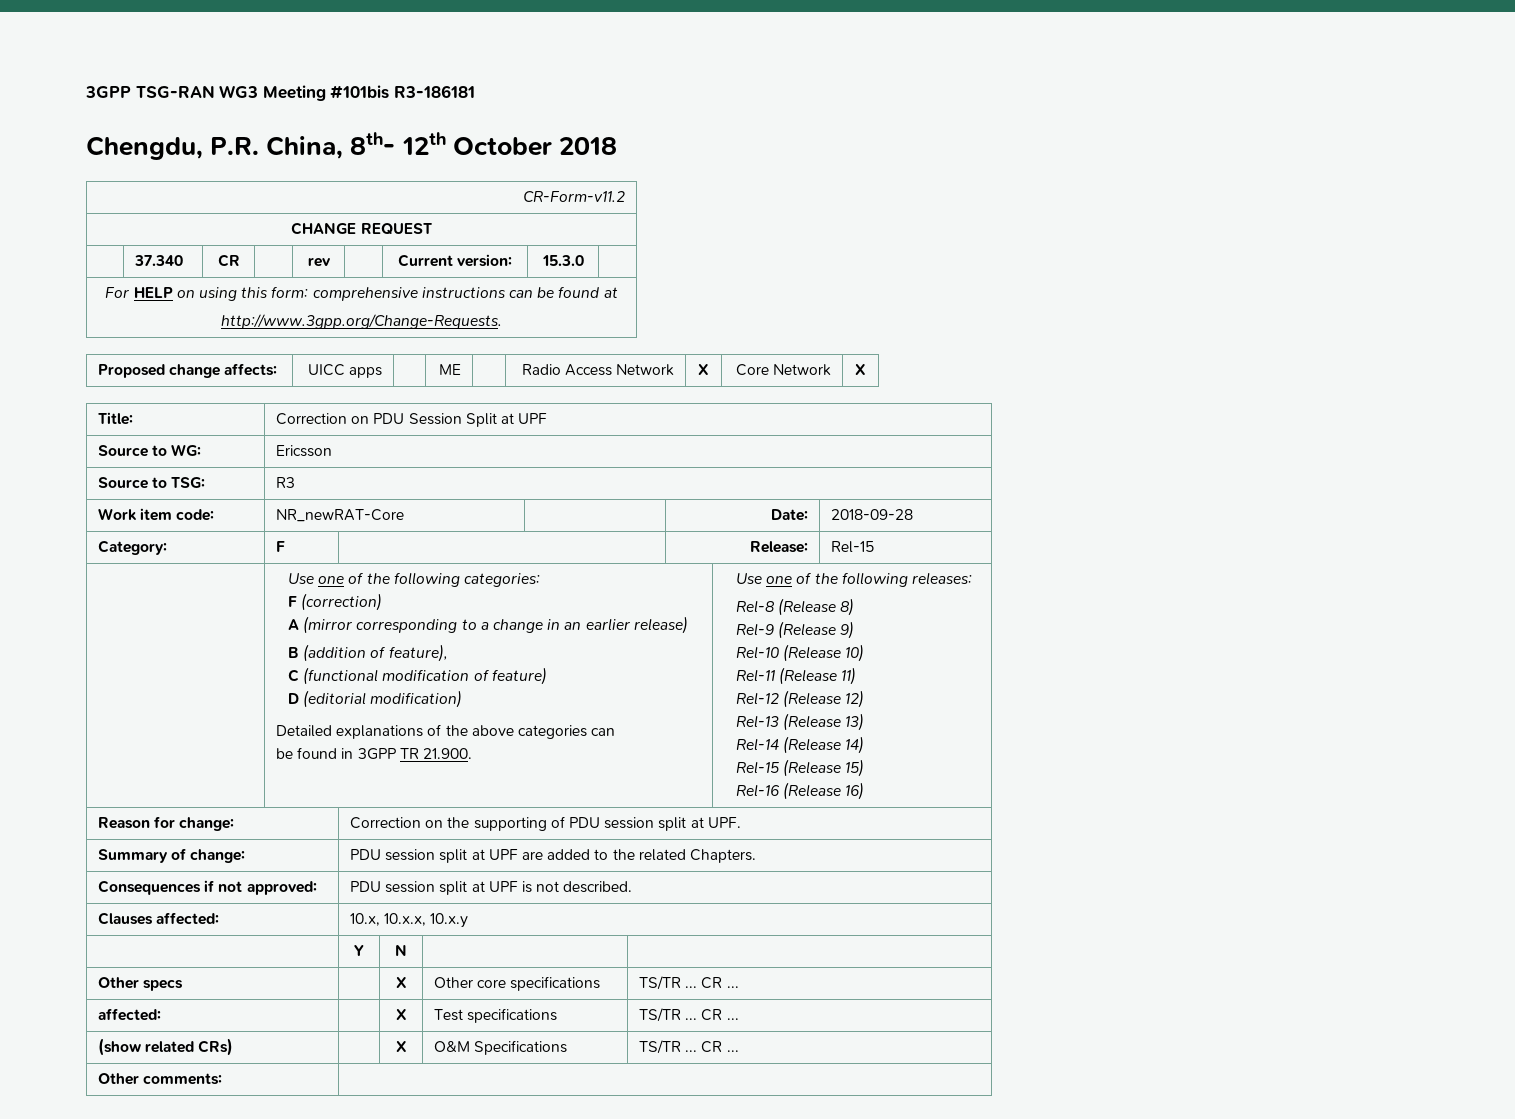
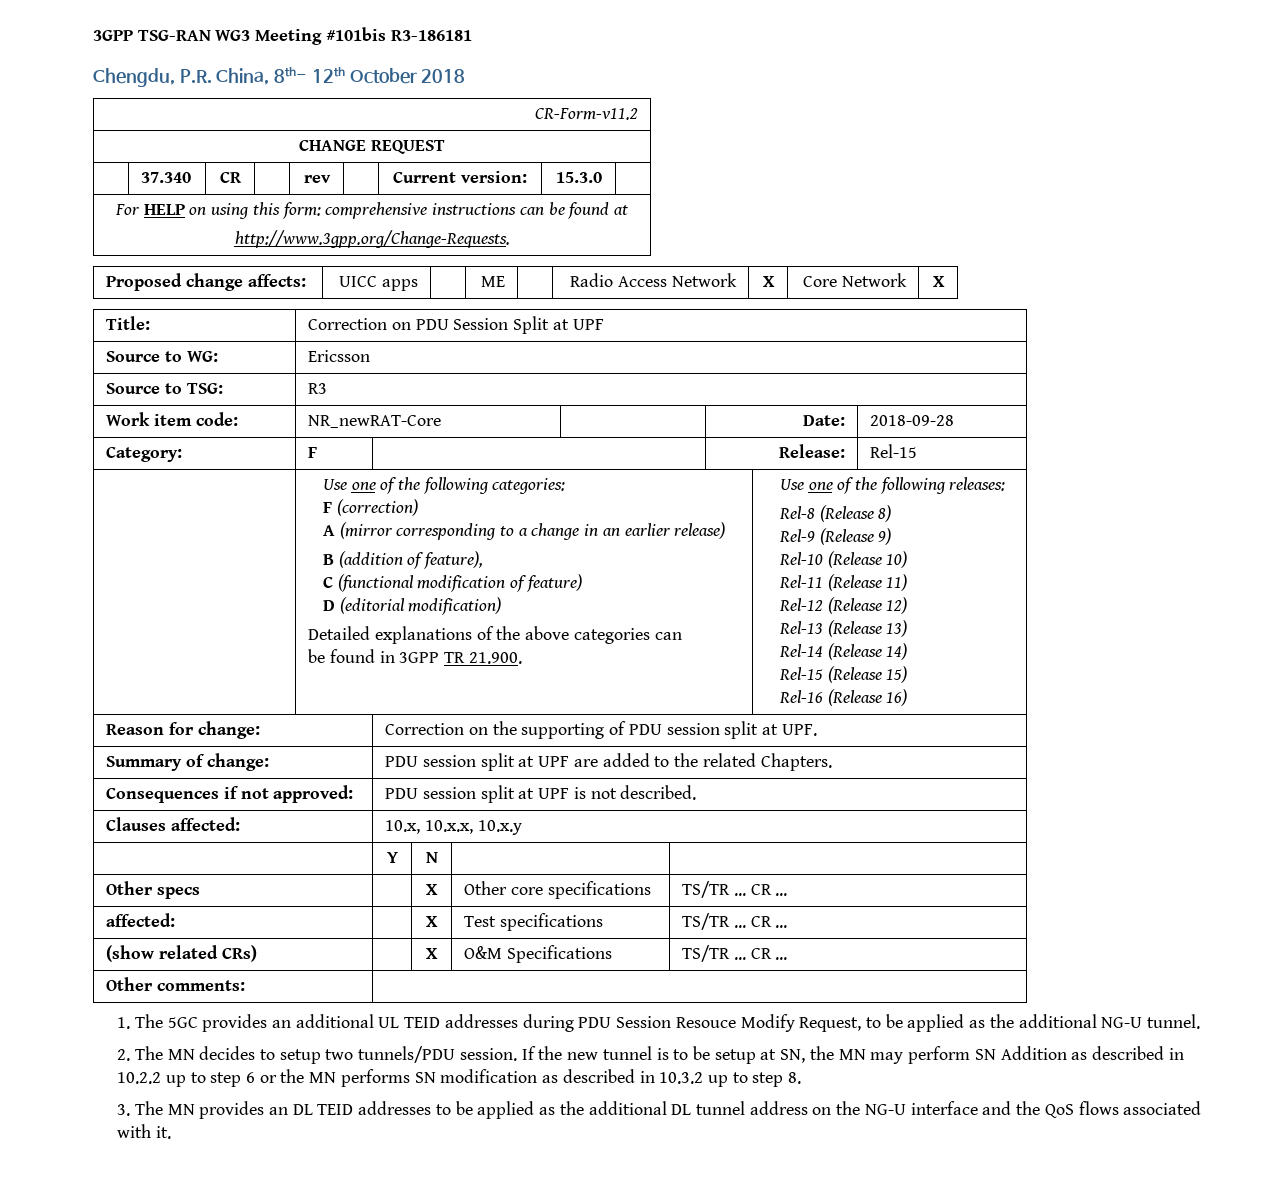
+ 1. The 5GC provides an additional UL TEID addresses during PDU Session Resouce Modify Request, to be applied as the additional NG-U tunnel.
+ 2. The MN decides to setup two tunnels/PDU session. If the new tunnel is to be setup at SN, the MN may perform SN Addition as described in 10.2.2 up to step 6 or the MN performs SN modification as described in 10.3.2 up to step 8.
+ 3. The MN provides an DL TEID addresses to be applied as the additional DL tunnel address on the NG-U interface and the QoS flows associated with it.

